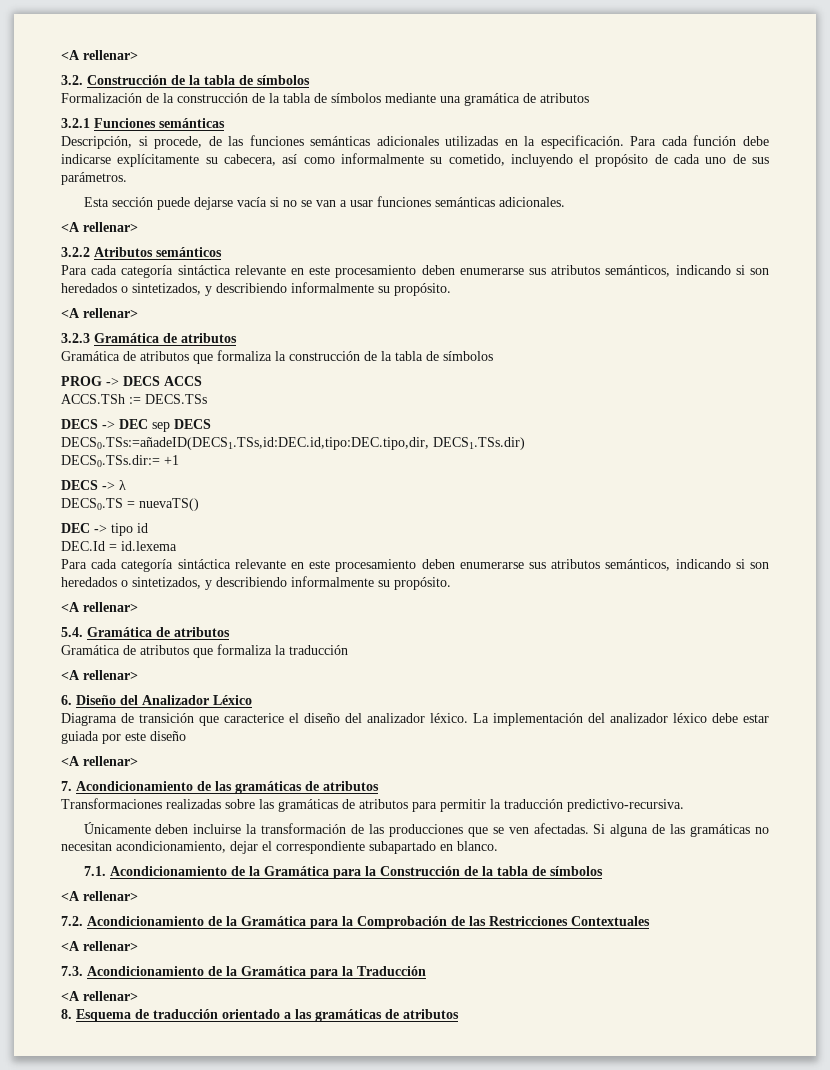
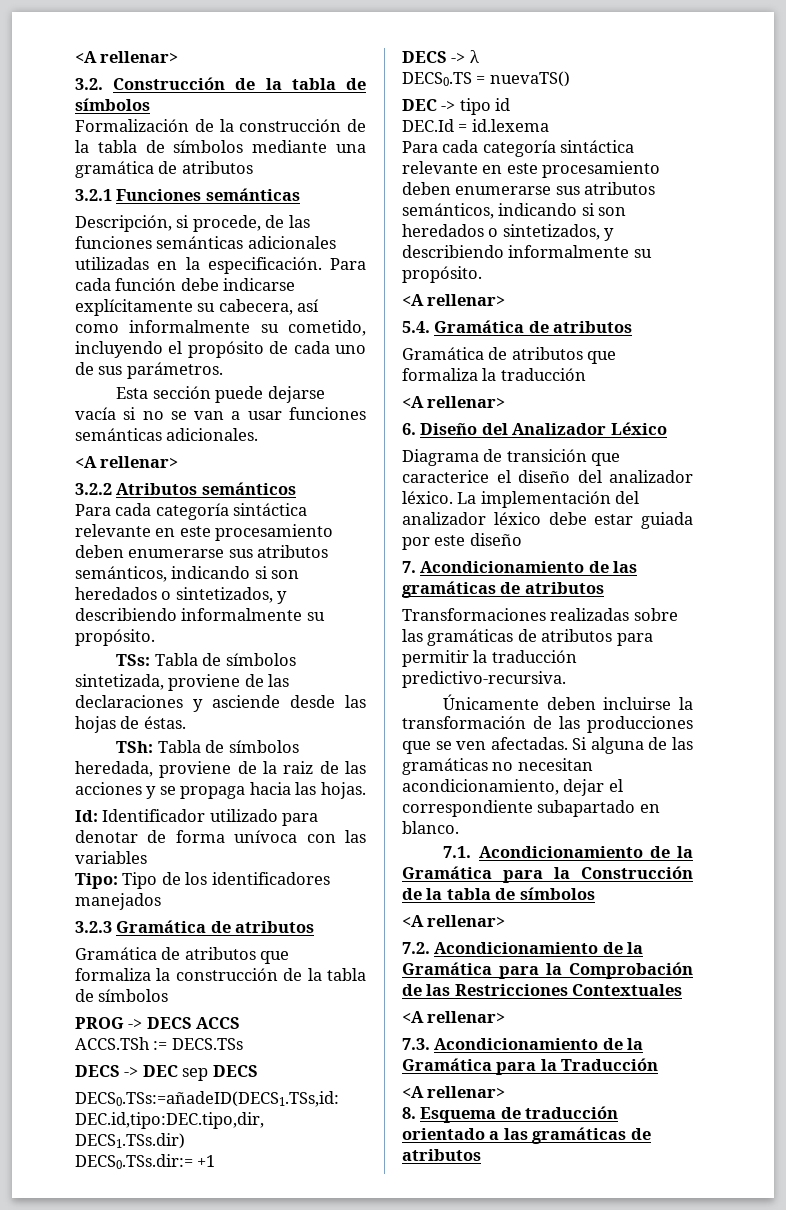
  3.2.2 Atributos semánticos
  Para cada categoría sintáctica relevante en este procesamiento deben enumerarse sus atributos semánticos, indicando si son heredados o sintetizados, y describiendo informalmente su propósito.
- <A rellenar>
+ TSs: Tabla de símbolos sintetizada, proviene de las declaraciones y asciende desde las hojas de éstas.
+ TSh: Tabla de símbolos heredada, proviene de la raiz de las acciones y se propaga hacia las hojas.
+ Id: Identificador utilizado para denotar de forma unívoca con las variables
+ Tipo: Tipo de los identificadores manejados
  La implementación del analizador léxico debe estar guiada por este diseño
- <A rellenar>

